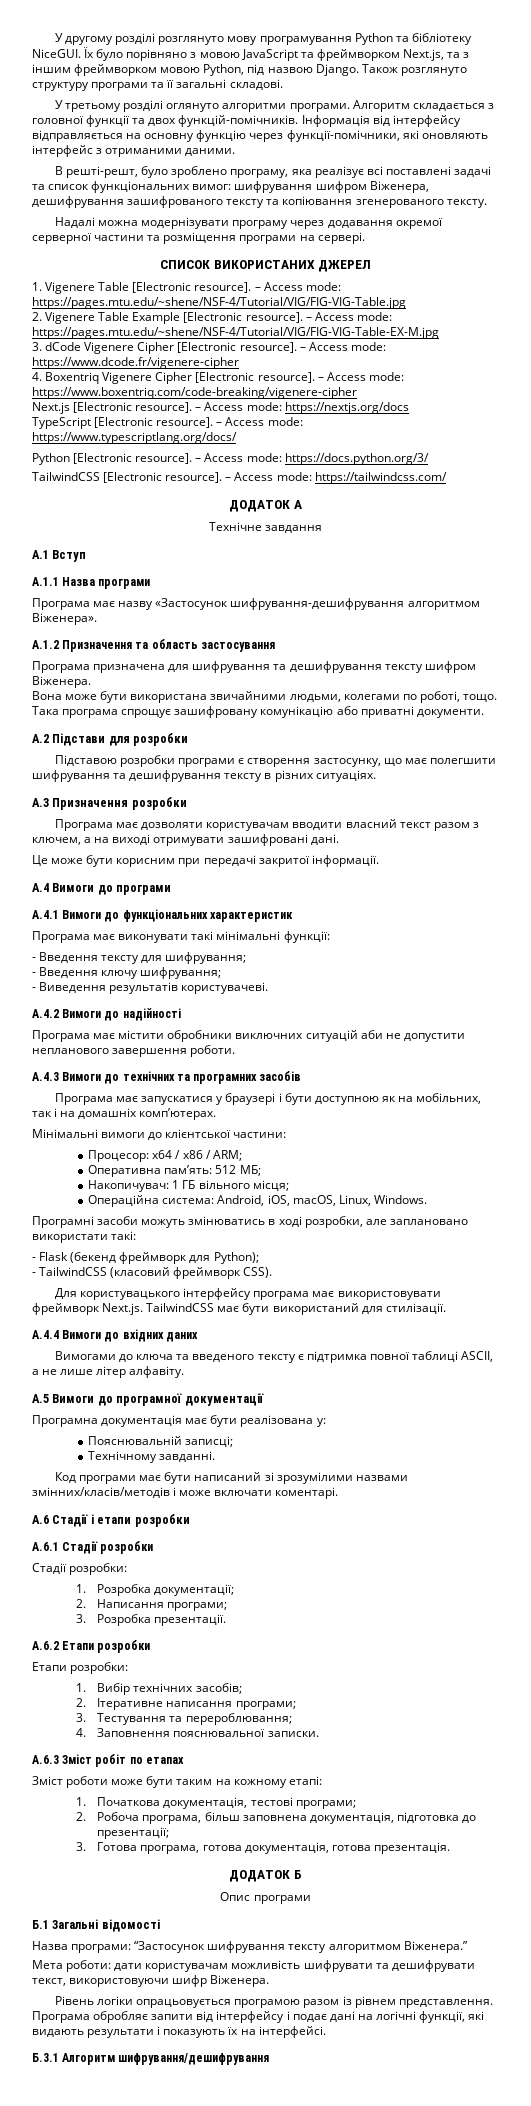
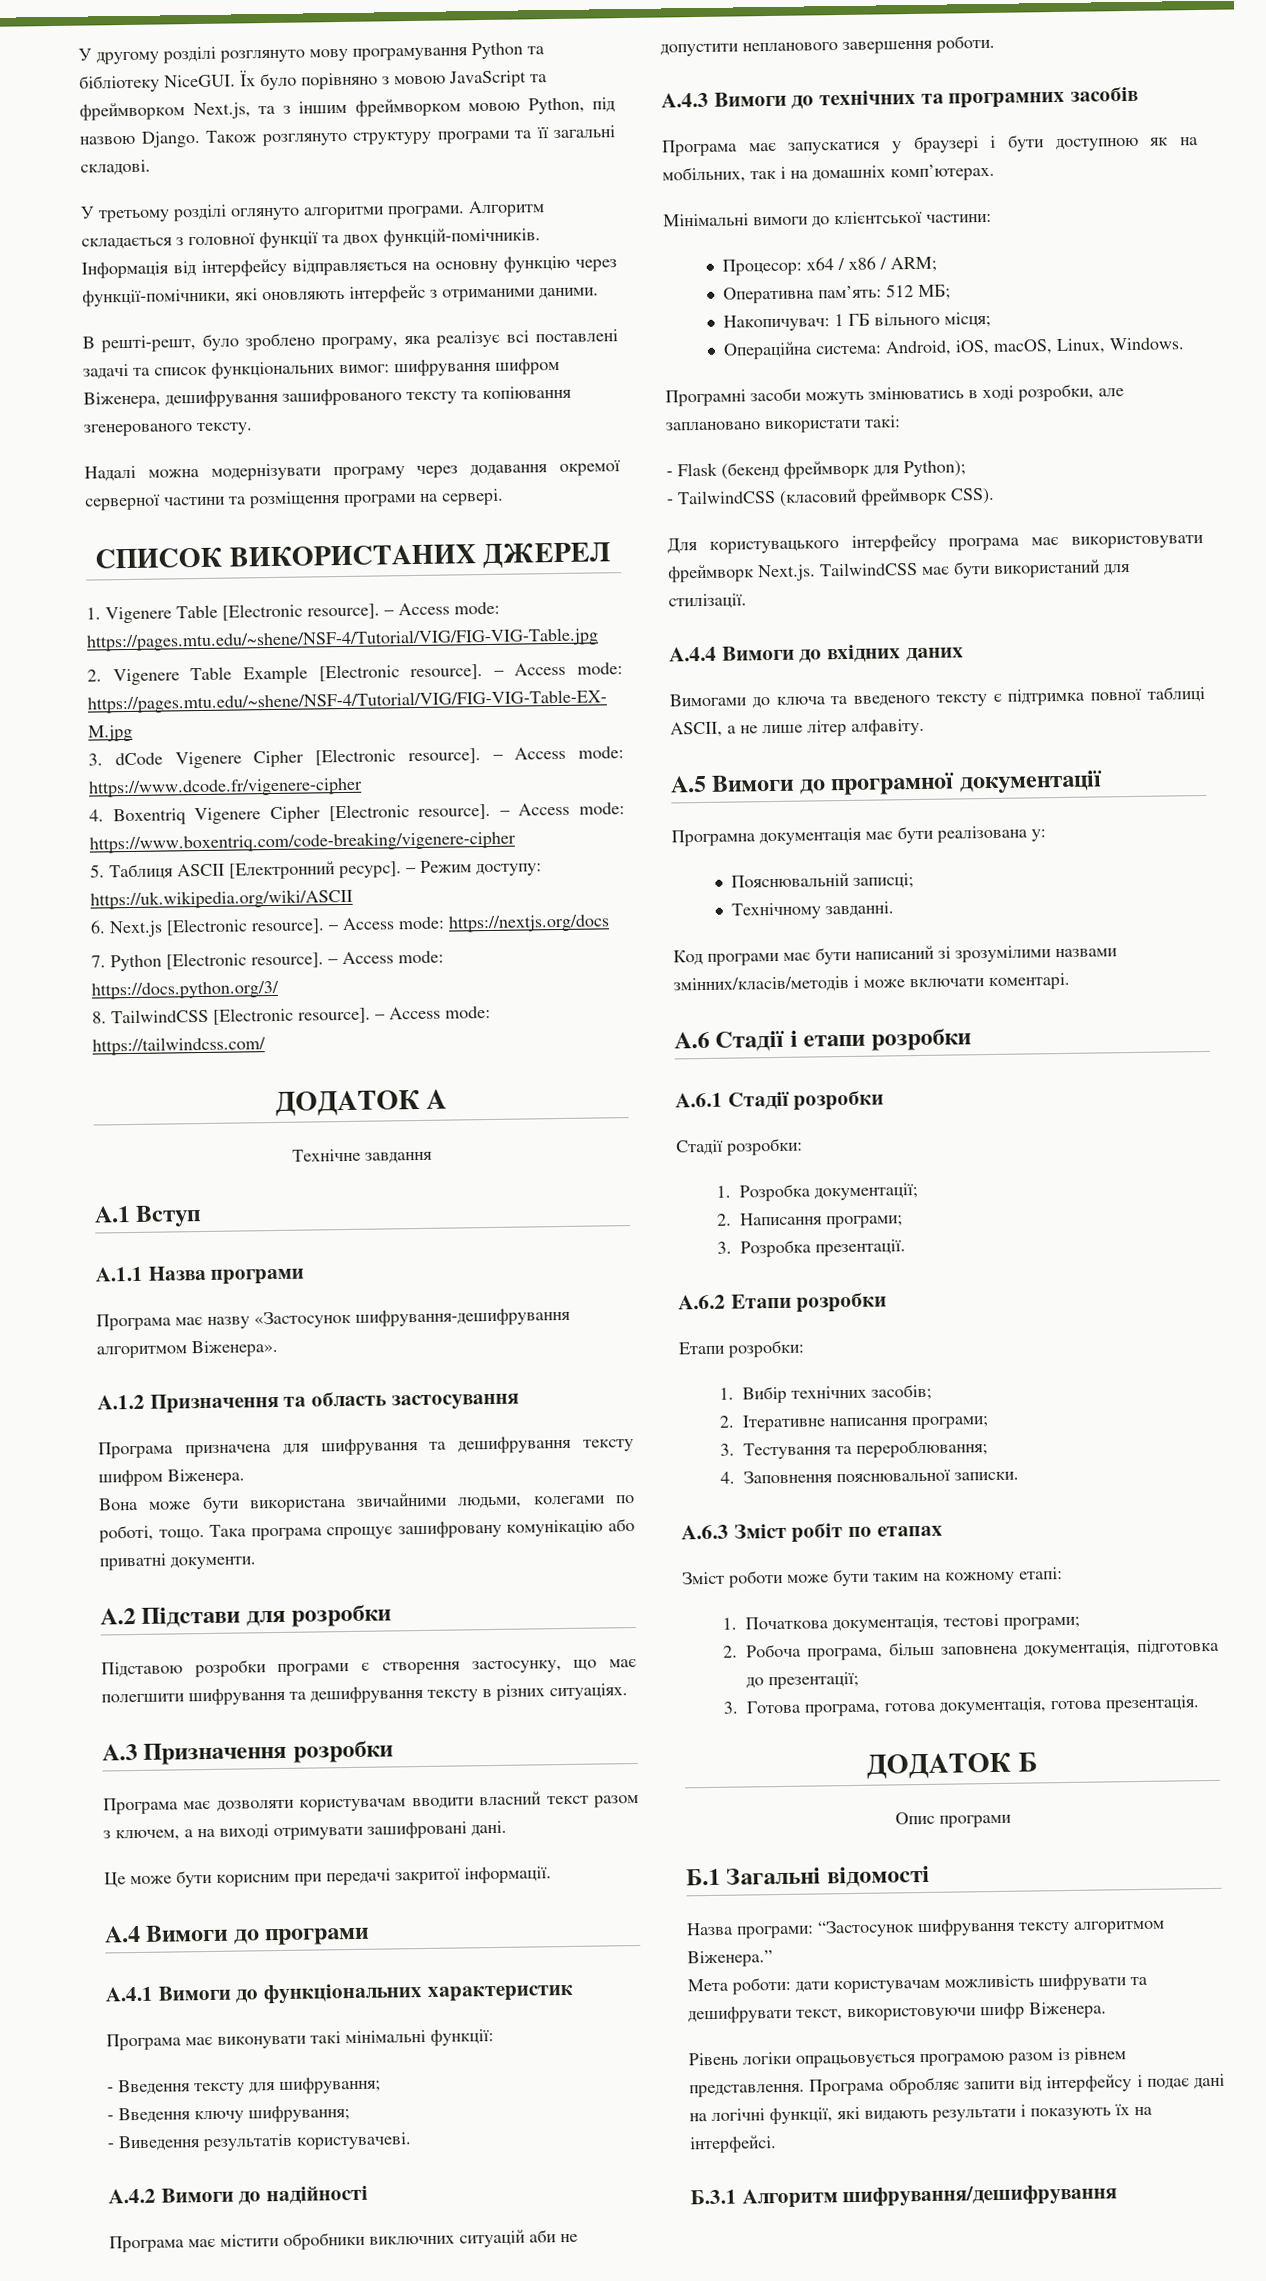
- Next.js [Electronic resource].
+ 5. Таблиця ASCII [Електронний ресурс]. – Режим доступу: https://uk.wikipedia.org/wiki/ASCII
+ 6. Next.js [Electronic resource].
- TypeScript [Electronic resource]. – Access mode: https://www.typescriptlang.org/docs/
- Python [Electronic resource].
+ 7. Python [Electronic resource].
- TailwindCSS [Electronic resource].
+ 8. TailwindCSS [Electronic resource].

